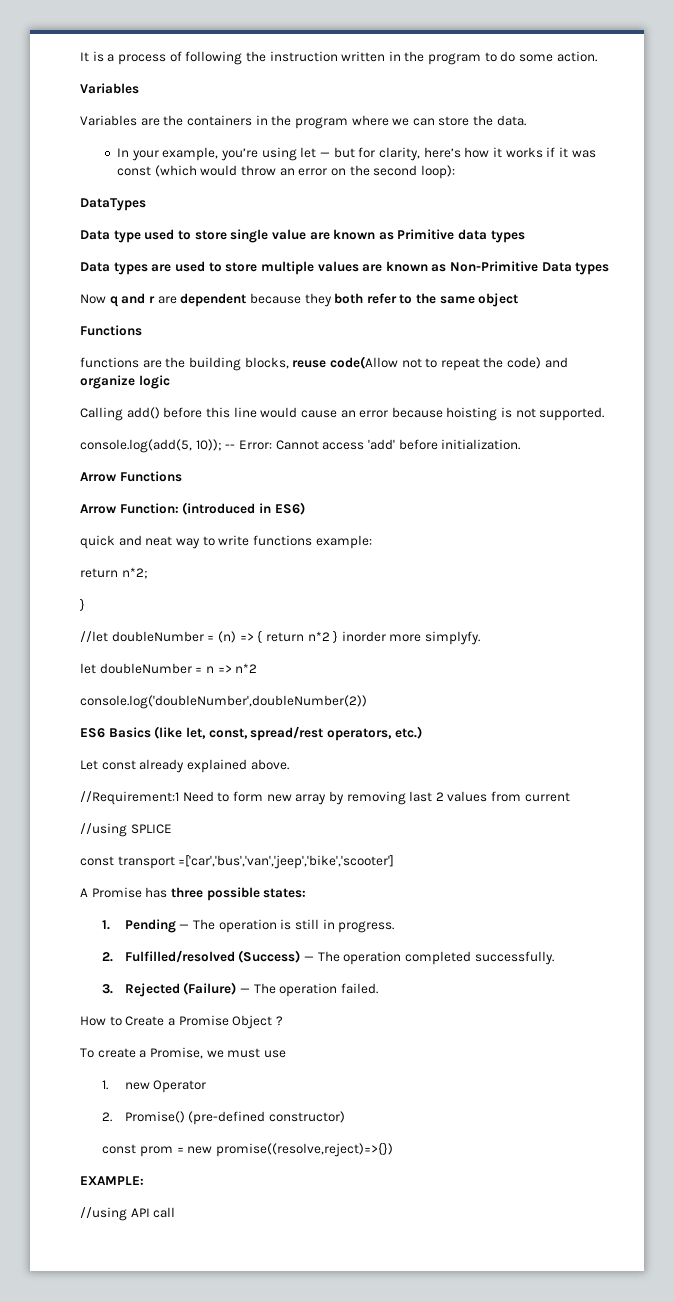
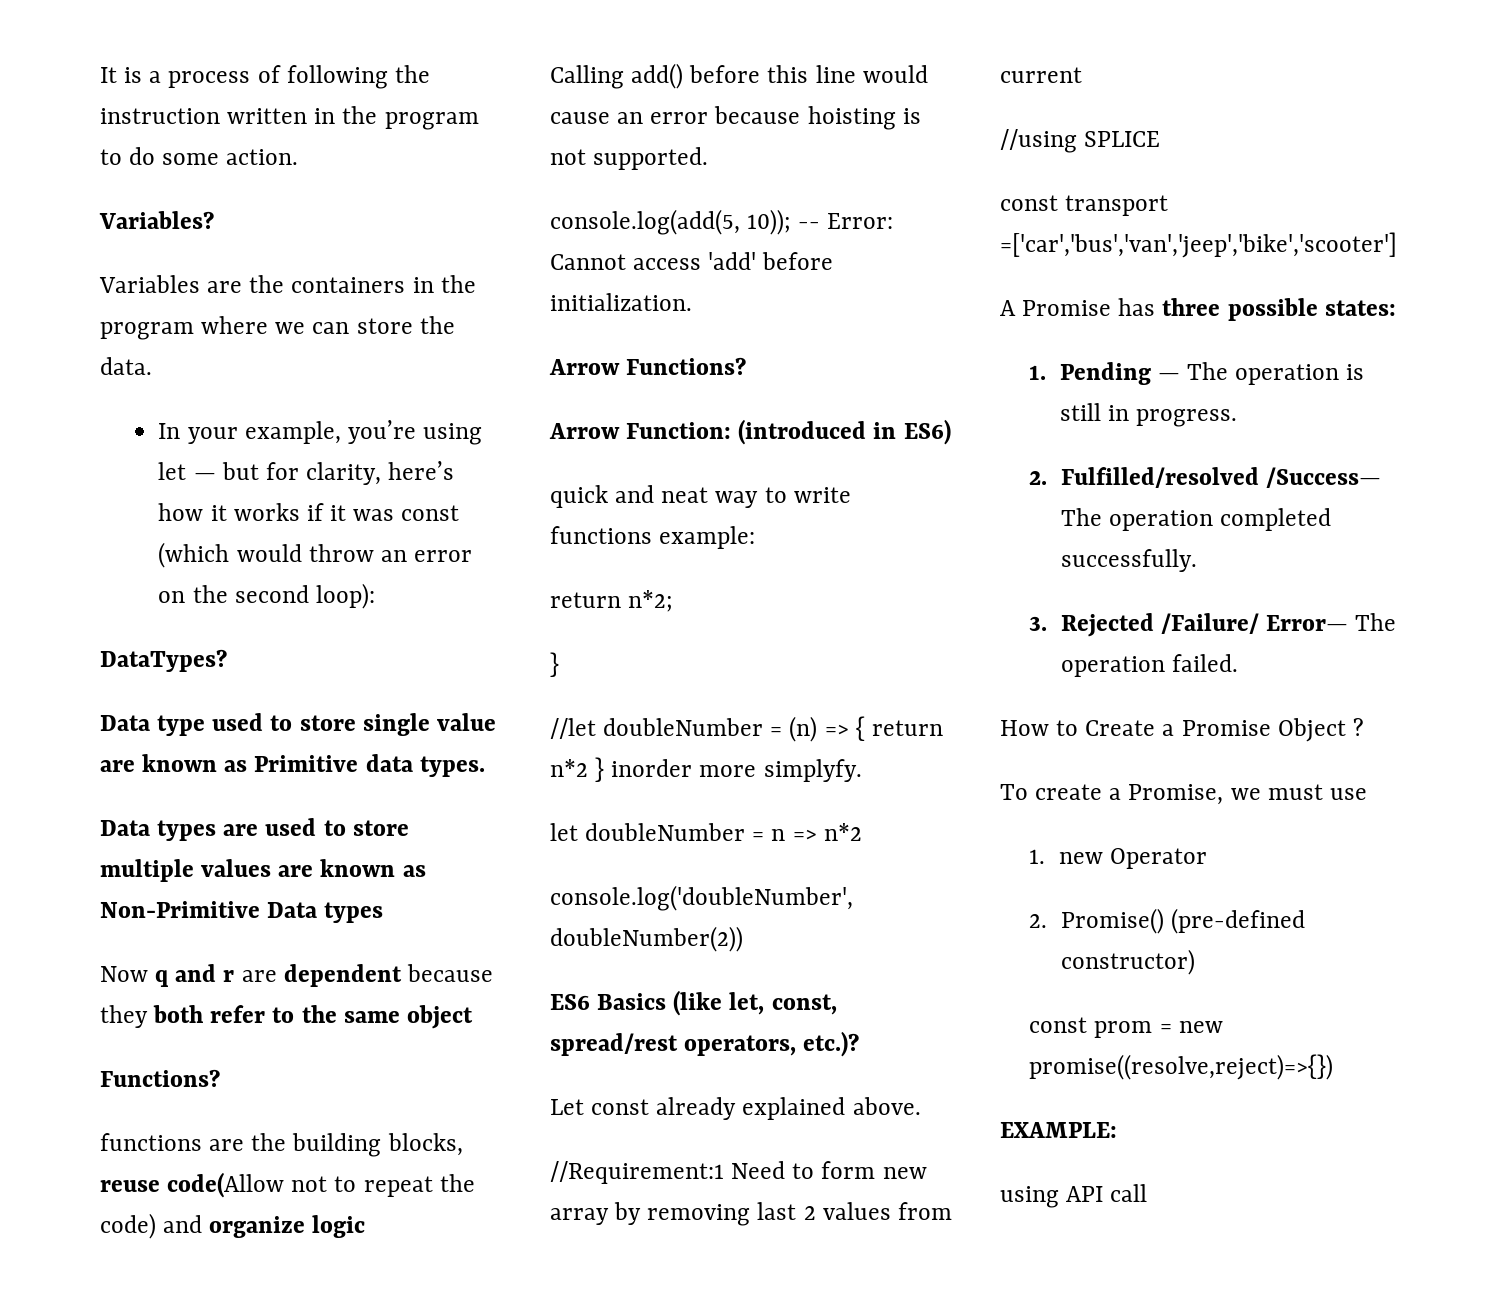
  It is a process of following the instruction written in the program to do some action.
- Variables
+ Variables?
- DataTypes
+ DataTypes?
- Data type used to store single value are known as Primitive data types
+ Data type used to store single value are known as Primitive data types.
  Now q and r are dependent because they both refer to the same object
- Functions
+ Functions?
- Arrow Functions
+ Arrow Functions?
- ES6 Basics (like let, const, spread/rest operators, etc.)
+ ES6 Basics (like let, const, spread/rest operators, etc.)?
- 2. Fulfilled/resolved (Success) — The operation completed successfully.
+ 2. Fulfilled/resolved /Success— The operation completed successfully.
- 3. Rejected (Failure) — The operation failed.
+ 3. Rejected /Failure/ Error— The operation failed.
- //using API call
+ using API call

